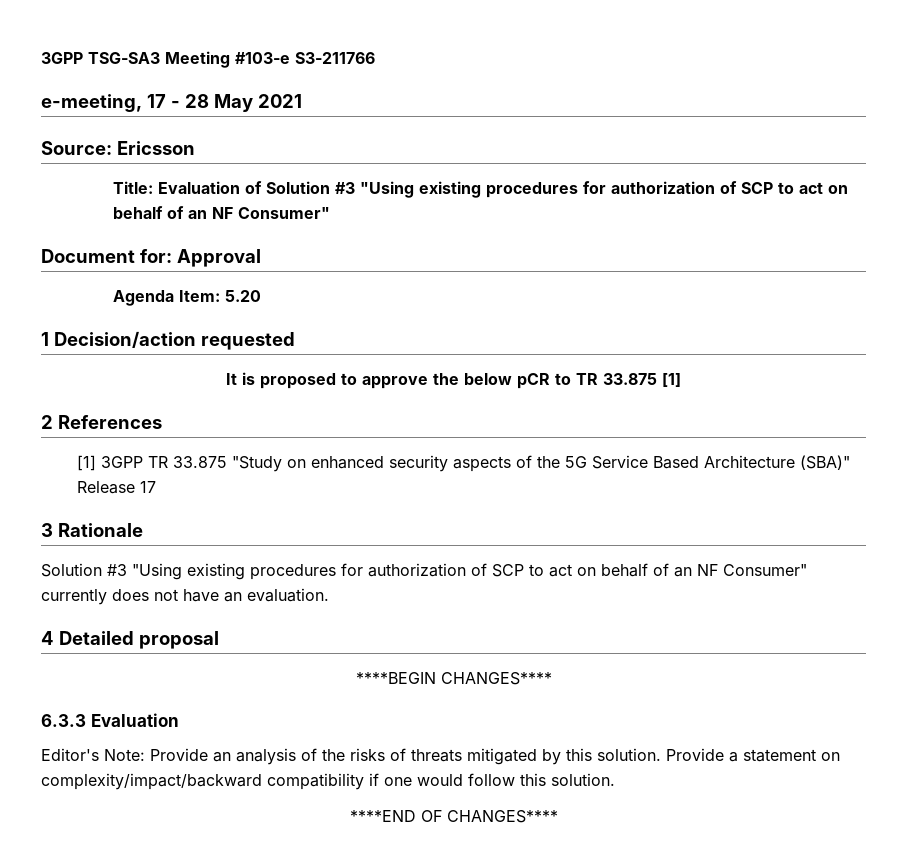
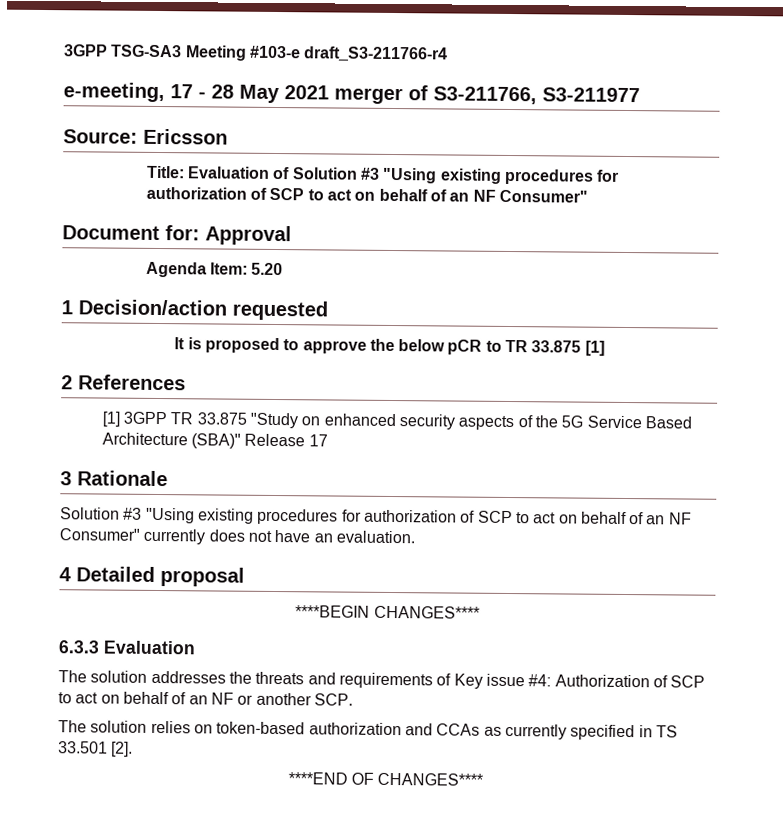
- 3GPP TSG-SA3 Meeting #103-e S3-211766
+ 3GPP TSG-SA3 Meeting #103-e draft_S3-211766-r4
- e-meeting, 17 - 28 May 2021
+ e-meeting, 17 - 28 May 2021 merger of S3-211766, S3-211977
- Editor's Note: Provide an analysis of the risks of threats mitigated by this solution. Provide a statement on complexity/impact/backward compatibility if one would follow this solution.
+ The solution addresses the threats and requirements of Key issue #4: Authorization of SCP to act on behalf of an NF or another SCP.
+ The solution relies on token-based authorization and CCAs as currently specified in TS 33.501 [2].

